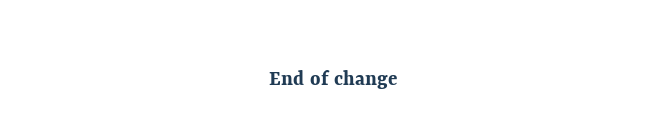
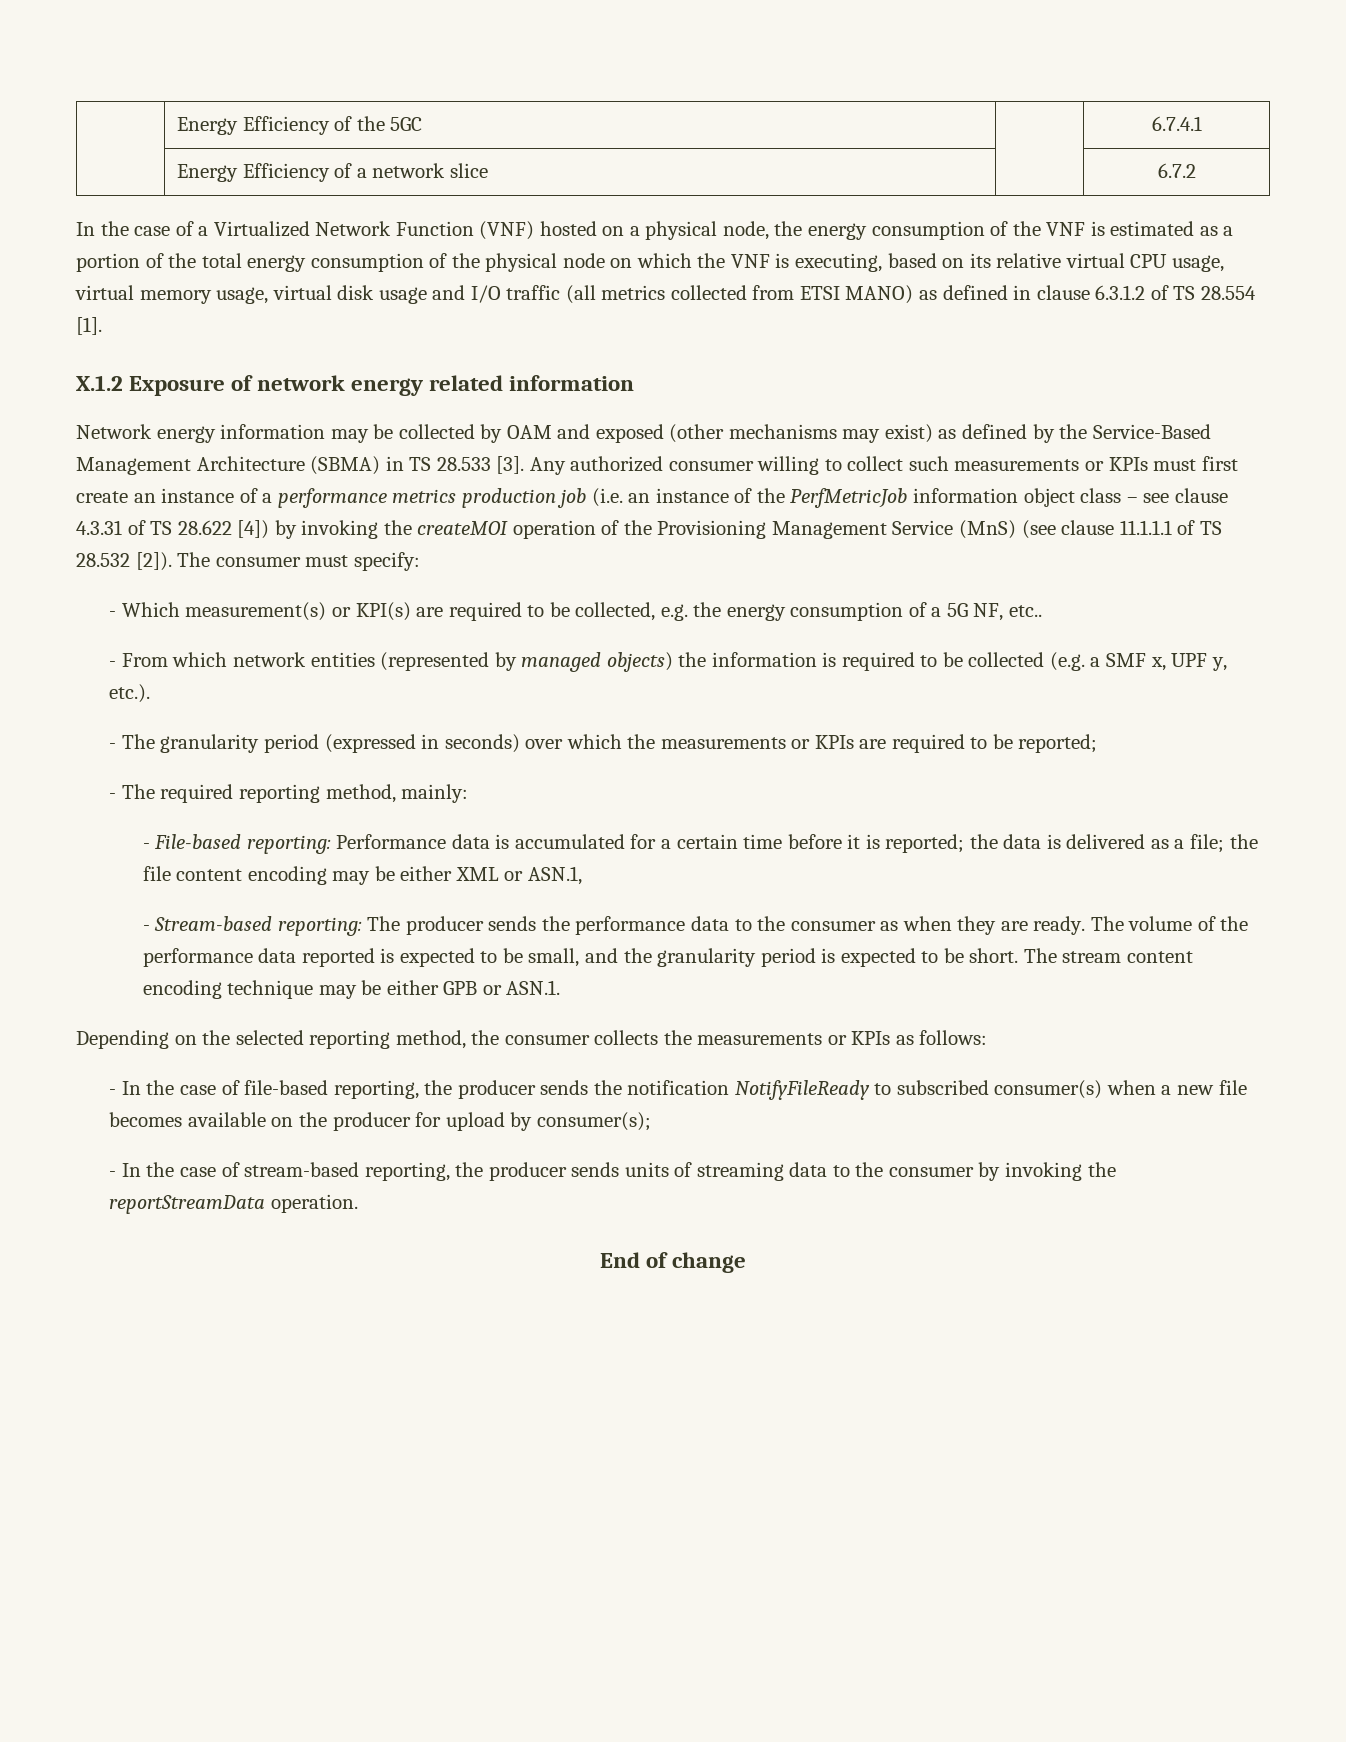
+ | Energy Efficiency of the 5GC | | 6.7.4.1
+ | Energy Efficiency of a network slice | | 6.7.2
+ In the case of a Virtualized Network Function (VNF) hosted on a physical node, the energy consumption of the VNF is estimated as a portion of the total energy consumption of the physical node on which the VNF is executing, based on its relative virtual CPU usage, virtual memory usage, virtual disk usage and I/O traffic (all metrics collected from ETSI MANO) as defined in clause 6.3.1.2 of TS 28.554 [1].
+ X.1.2 Exposure of network energy related information
+ Network energy information may be collected by OAM and exposed (other mechanisms may exist) as defined by the Service-Based Management Architecture (SBMA) in TS 28.533 [3]. Any authorized consumer willing to collect such measurements or KPIs must first create an instance of a performance metrics production job (i.e. an instance of the PerfMetricJob information object class – see clause 4.3.31 of TS 28.622 [4]) by invoking the createMOI operation of the Provisioning Management Service (MnS) (see clause 11.1.1.1 of TS 28.532 [2]). The consumer must specify:
+ - Which measurement(s) or KPI(s) are required to be collected, e.g. the energy consumption of a 5G NF, etc..
+ - From which network entities (represented by managed objects) the information is required to be collected (e.g. a SMF x, UPF y, etc.).
+ - The granularity period (expressed in seconds) over which the measurements or KPIs are required to be reported;
+ - The required reporting method, mainly:
+ - File-based reporting: Performance data is accumulated for a certain time before it is reported; the data is delivered as a file; the file content encoding may be either XML or ASN.1,
+ - Stream-based reporting: The producer sends the performance data to the consumer as when they are ready. The volume of the performance data reported is expected to be small, and the granularity period is expected to be short. The stream content encoding technique may be either GPB or ASN.1.
+ Depending on the selected reporting method, the consumer collects the measurements or KPIs as follows:
+ - In the case of file-based reporting, the producer sends the notification NotifyFileReady to subscribed consumer(s) when a new file becomes available on the producer for upload by consumer(s);
+ - In the case of stream-based reporting, the producer sends units of streaming data to the consumer by invoking the reportStreamData operation.

